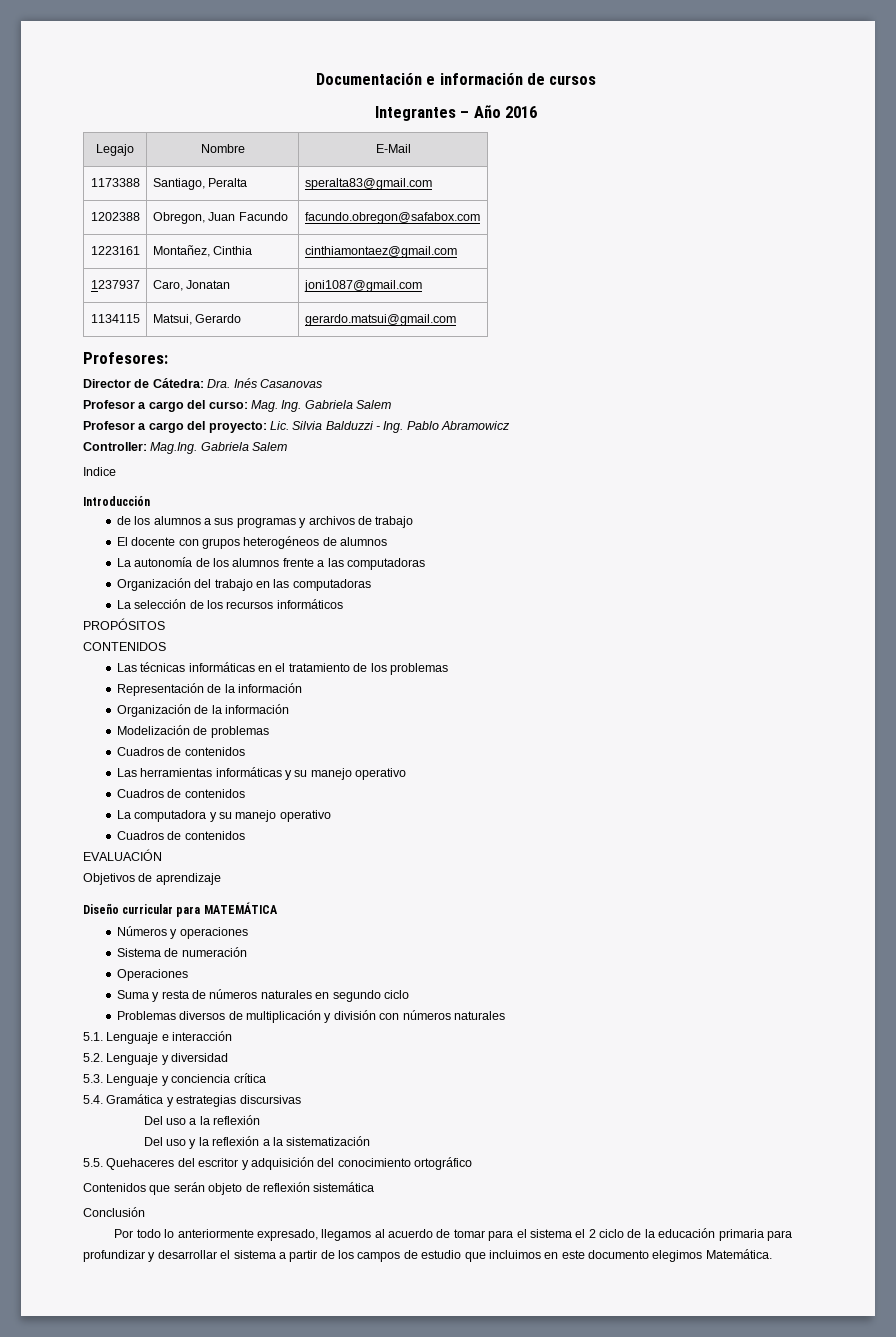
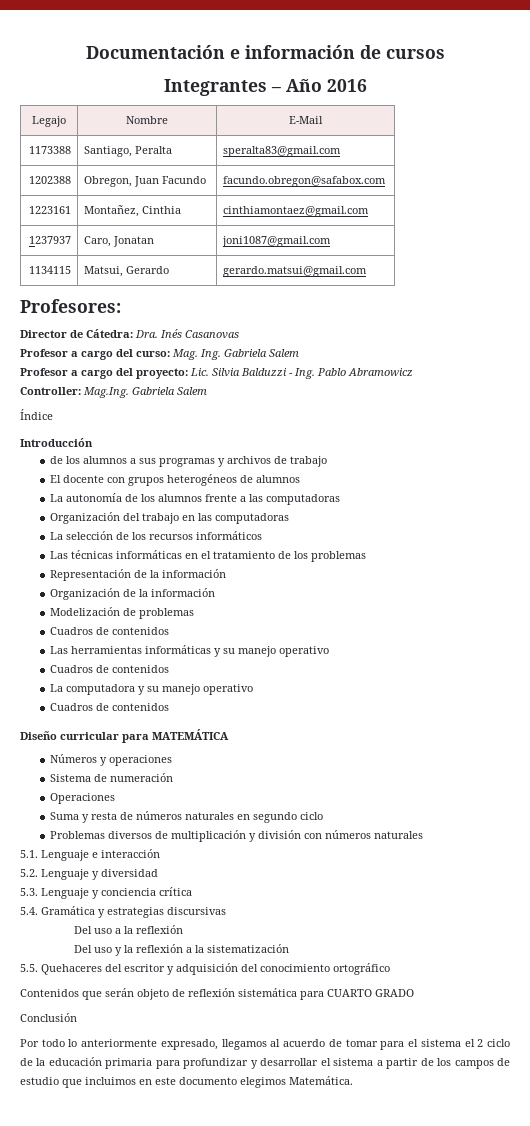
- Indice
+ Índice
- PROPÓSITOS
- CONTENIDOS
- EVALUACIÓN
- Objetivos de aprendizaje
- Contenidos que serán objeto de reflexión sistemática
+ Contenidos que serán objeto de reflexión sistemática para CUARTO GRADO

